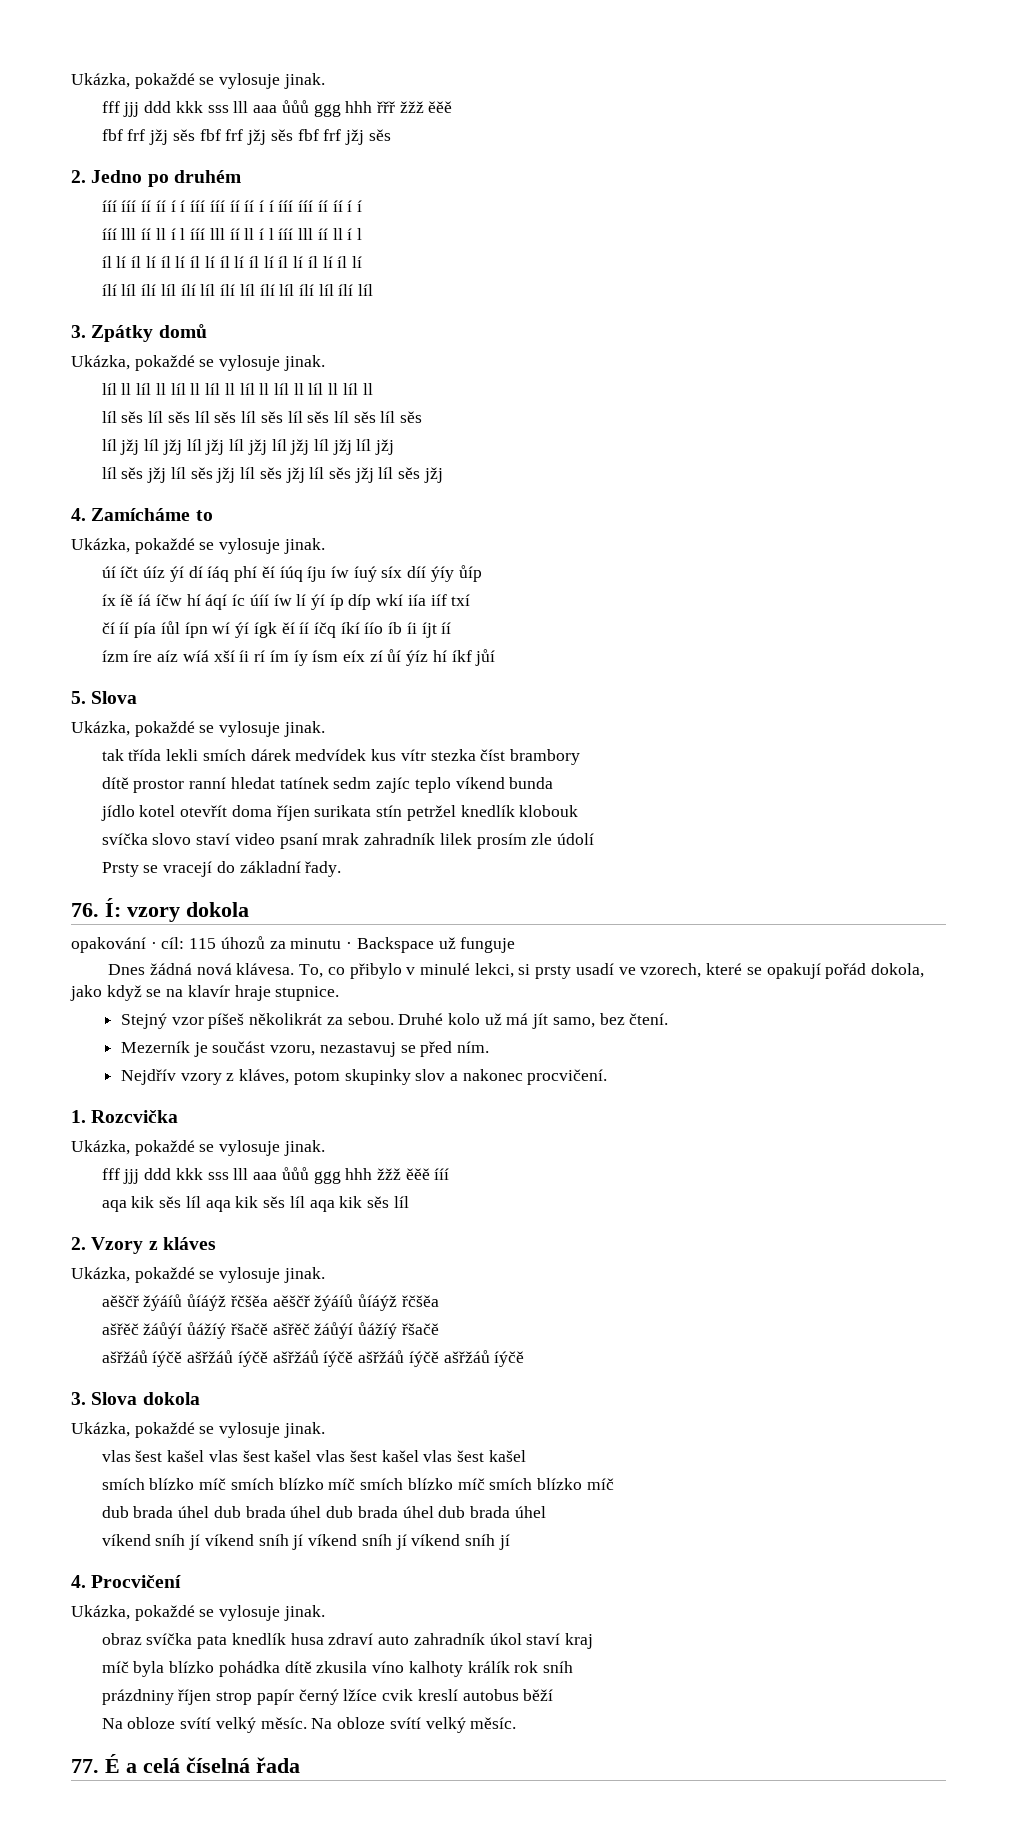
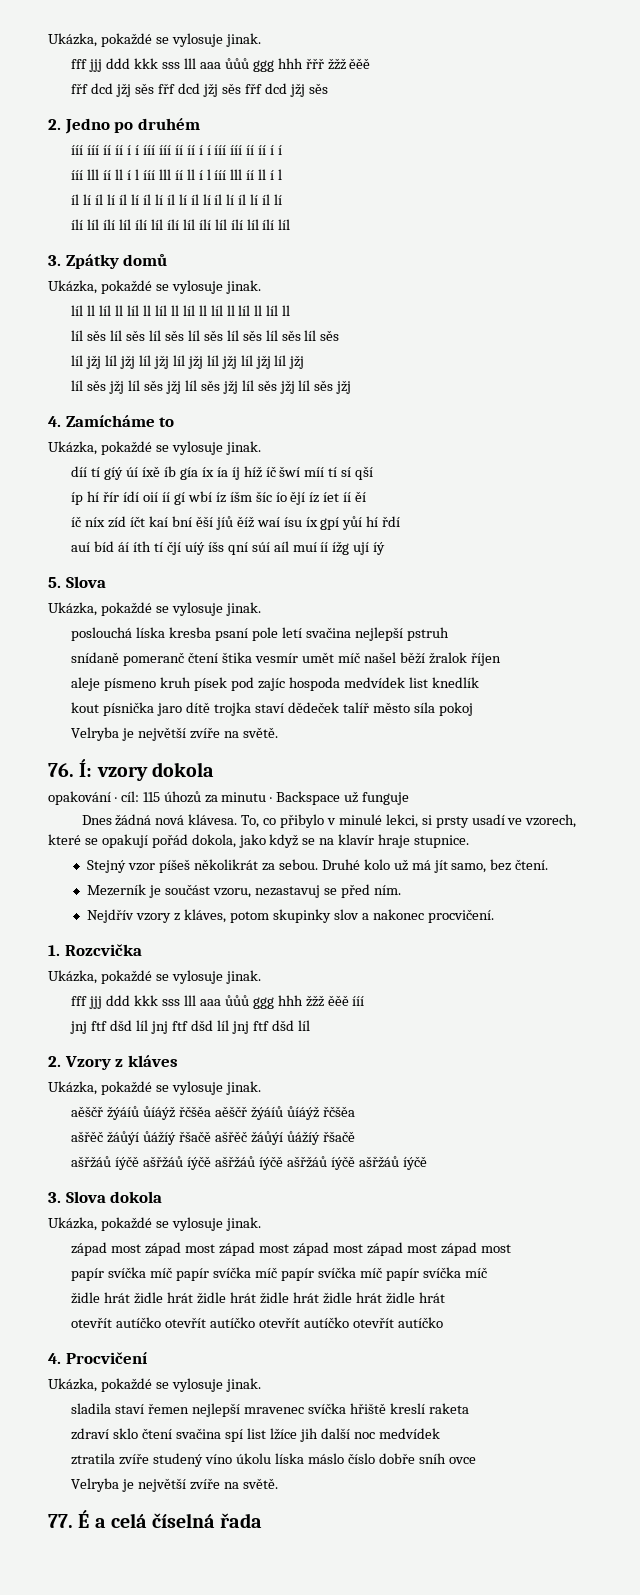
- fbf frf jžj sěs fbf frf jžj sěs fbf frf jžj sěs
+ fřf dcd jžj sěs fřf dcd jžj sěs fřf dcd jžj sěs
- úí íčt úíz ýí dí íáq phí ěí íúq íju íw íuý síx díí ýíy ůíp
- íx íě íá íčw hí áqí íc úíí íw lí ýí íp díp wkí iía iíf txí
- čí íí pía íůl ípn wí ýí ígk ěí íí íčq íkí íío íb íi íjt íí
- ízm íre aíz wíá xší íi rí ím íy ísm eíx zí ůí ýíz hí íkf jůí
+ díí tí gíý úí íxě íb gía íx ía íj híž íč šwí míí tí sí qší
+ íp hí řír ídí oií íí gí wbí íz íšm šíc ío ějí íz íet íí ěí
+ íč níx zíd íčt kaí bní ěší jíů ěíž waí ísu íx gpí yůí hí řdí
+ auí bíd áí íth tí čjí uíý íšs qní súí aíl muí íí ížg ují íý
- tak třída lekli smích dárek medvídek kus vítr stezka číst brambory
- dítě prostor ranní hledat tatínek sedm zajíc teplo víkend bunda
- jídlo kotel otevřít doma říjen surikata stín petržel knedlík klobouk
- svíčka slovo staví video psaní mrak zahradník lilek prosím zle údolí
- Prsty se vracejí do základní řady.
+ poslouchá líska kresba psaní pole letí svačina nejlepší pstruh
+ snídaně pomeranč čtení štika vesmír umět míč našel běží žralok říjen
+ aleje písmeno kruh písek pod zajíc hospoda medvídek list knedlík
+ kout písnička jaro dítě trojka staví dědeček talíř město síla pokoj
+ Velryba je největší zvíře na světě.
- aqa kik sěs líl aqa kik sěs líl aqa kik sěs líl
+ jnj ftf dšd líl jnj ftf dšd líl jnj ftf dšd líl
- vlas šest kašel vlas šest kašel vlas šest kašel vlas šest kašel
- smích blízko míč smích blízko míč smích blízko míč smích blízko míč
- dub brada úhel dub brada úhel dub brada úhel dub brada úhel
- víkend sníh jí víkend sníh jí víkend sníh jí víkend sníh jí
+ západ most západ most západ most západ most západ most západ most
+ papír svíčka míč papír svíčka míč papír svíčka míč papír svíčka míč
+ židle hrát židle hrát židle hrát židle hrát židle hrát židle hrát
+ otevřít autíčko otevřít autíčko otevřít autíčko otevřít autíčko
- obraz svíčka pata knedlík husa zdraví auto zahradník úkol staví kraj
- míč byla blízko pohádka dítě zkusila víno kalhoty králík rok sníh
- prázdniny říjen strop papír černý lžíce cvik kreslí autobus běží
- Na obloze svítí velký měsíc. Na obloze svítí velký měsíc.
+ sladila staví řemen nejlepší mravenec svíčka hřiště kreslí raketa
+ zdraví sklo čtení svačina spí list lžíce jih další noc medvídek
+ ztratila zvíře studený víno úkolu líska máslo číslo dobře sníh ovce
+ Velryba je největší zvíře na světě.

